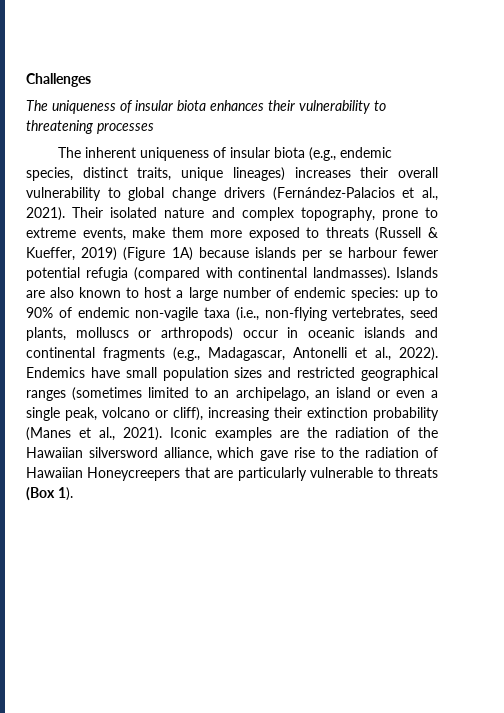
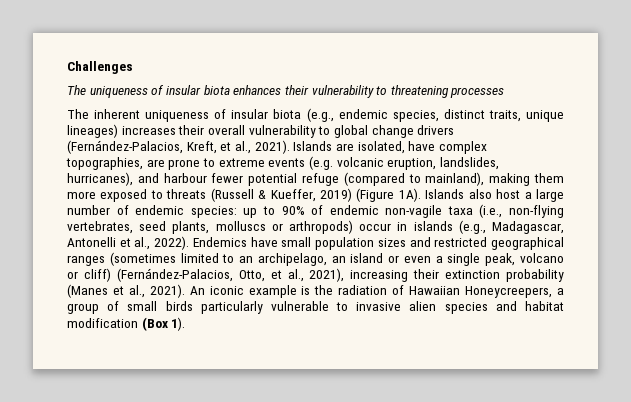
- The inherent uniqueness of insular biota (e.g., endemic species, distinct traits, unique lineages) increases their overall vulnerability to global change drivers (Fernández-Palacios et al., 2021). Their isolated nature and complex topography, prone to extreme events, make them more exposed to threats (Russell & Kueffer, 2019) (Figure 1A) because islands per se harbour fewer potential refugia (compared with continental landmasses). Islands are also known to host a large number of endemic species:
+ The inherent uniqueness of insular biota (e.g., endemic species, distinct traits, unique lineages) increases their overall vulnerability to global change drivers (Fernández-Palacios, Kreft, et al., 2021). Islands are isolated, have complex topographies, are prone to extreme events (e.g. volcanic eruption, landslides, hurricanes), and harbour fewer potential refuge (compared to mainland), making them more exposed to threats (Russell & Kueffer, 2019) (Figure 1A). Islands also host a large number of endemic species:
- up to 90% of endemic non-vagile taxa (i.e., non-flying vertebrates, seed plants, molluscs or arthropods) occur in oceanic islands and continental fragments (e.g., Madagascar, Antonelli et al., 2022).
+ up to 90% of endemic non-vagile taxa (i.e., non-flying vertebrates, seed plants, molluscs or arthropods) occur in islands (e.g., Madagascar, Antonelli et al., 2022).
- Endemics have small population sizes and restricted geographical ranges (sometimes limited to an archipelago, an island or even a single peak, volcano or cliff), increasing their extinction probability (Manes et al., 2021).
+ Endemics have small population sizes and restricted geographical ranges (sometimes limited to an archipelago, an island or even a single peak, volcano or cliff) (Fernández-Palacios, Otto, et al., 2021), increasing their extinction probability (Manes et al., 2021).
- Iconic examples are the radiation of the Hawaiian silversword alliance, which gave rise to the radiation of Hawaiian Honeycreepers that are particularly vulnerable to threats (Box 1).
+ An iconic example is the radiation of Hawaiian Honeycreepers, a group of small birds particularly vulnerable to invasive alien species and habitat modification (Box 1).

